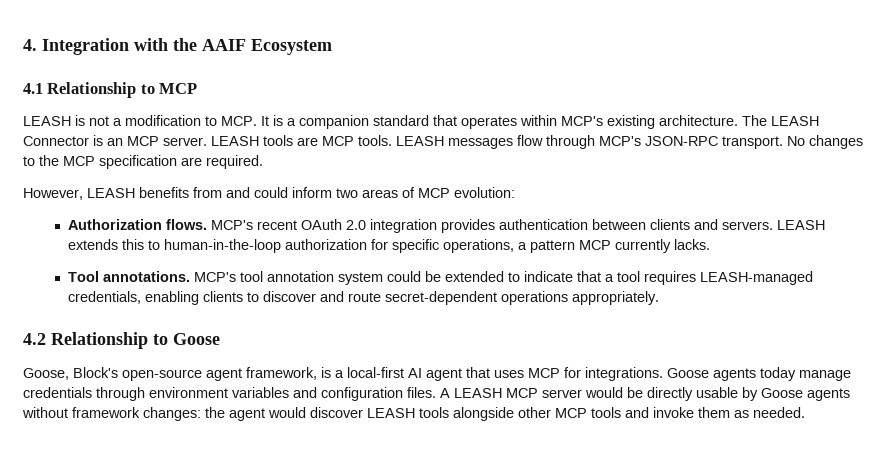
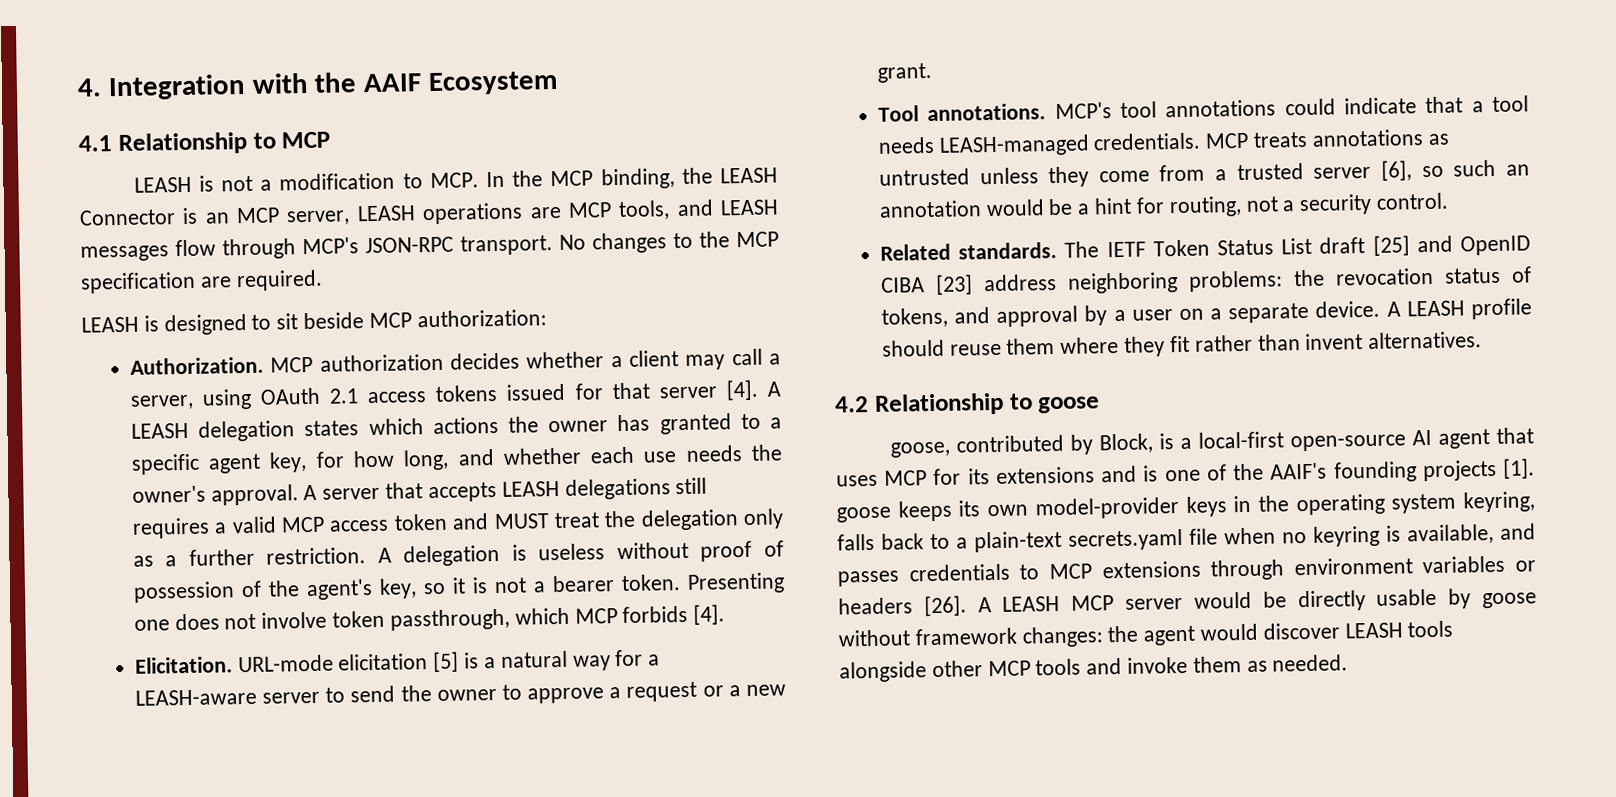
- LEASH is not a modification to MCP. It is a companion standard that operates within MCP's existing architecture. The LEASH Connector is an MCP server. LEASH tools are MCP tools. LEASH messages flow through MCP's JSON-RPC transport.
+ LEASH is not a modification to MCP. In the MCP binding, the LEASH Connector is an MCP server, LEASH operations are MCP tools, and LEASH messages flow through MCP's JSON-RPC transport.
- However, LEASH benefits from and could inform two areas of MCP evolution:
- Authorization flows. MCP's recent OAuth 2.0 integration provides authentication between clients and servers. LEASH extends this to human-in-the-loop authorization for specific operations, a pattern MCP currently lacks.
- Tool annotations. MCP's tool annotation system could be extended to indicate that a tool requires LEASH-managed credentials, enabling clients to discover and route secret-dependent operations appropriately.
- 4.2 Relationship to Goose
- Goose, Block's open-source agent framework, is a local-first AI agent that uses MCP for integrations. Goose agents today manage credentials through environment variables and configuration files.
+ LEASH is designed to sit beside MCP authorization:
+ Authorization. MCP authorization decides whether a client may call a server, using OAuth 2.1 access tokens issued for that server [4]. A LEASH delegation states which actions the owner has granted to a specific agent key, for how long, and whether each use needs the owner's approval. A server that accepts LEASH delegations still requires a valid MCP access token and MUST treat the delegation only as a further restriction. A delegation is useless without proof of possession of the agent's key, so it is not a bearer token. Presenting one does not involve token passthrough, which MCP forbids [4].
+ Elicitation. URL-mode elicitation [5] is a natural way for a LEASH-aware server to send the owner to approve a request or a new grant.
+ Tool annotations. MCP's tool annotations could indicate that a tool needs LEASH-managed credentials. MCP treats annotations as untrusted unless they come from a trusted server [6], so such an annotation would be a hint for routing, not a security control.
+ Related standards. The IETF Token Status List draft [25] and OpenID CIBA [23] address neighboring problems: the revocation status of tokens, and approval by a user on a separate device. A LEASH profile should reuse them where they fit rather than invent alternatives.
+ 4.2 Relationship to goose
+ goose, contributed by Block, is a local-first open-source AI agent that uses MCP for its extensions and is one of the AAIF's founding projects [1]. goose keeps its own model-provider keys in the operating system keyring, falls back to a plain-text secrets.yaml file when no keyring is available, and passes credentials to MCP extensions through environment variables or headers [26].
- A LEASH MCP server would be directly usable by Goose agents without framework changes: the agent would discover LEASH tools alongside other MCP tools and invoke them as needed.
+ A LEASH MCP server would be directly usable by goose without framework changes: the agent would discover LEASH tools alongside other MCP tools and invoke them as needed.

